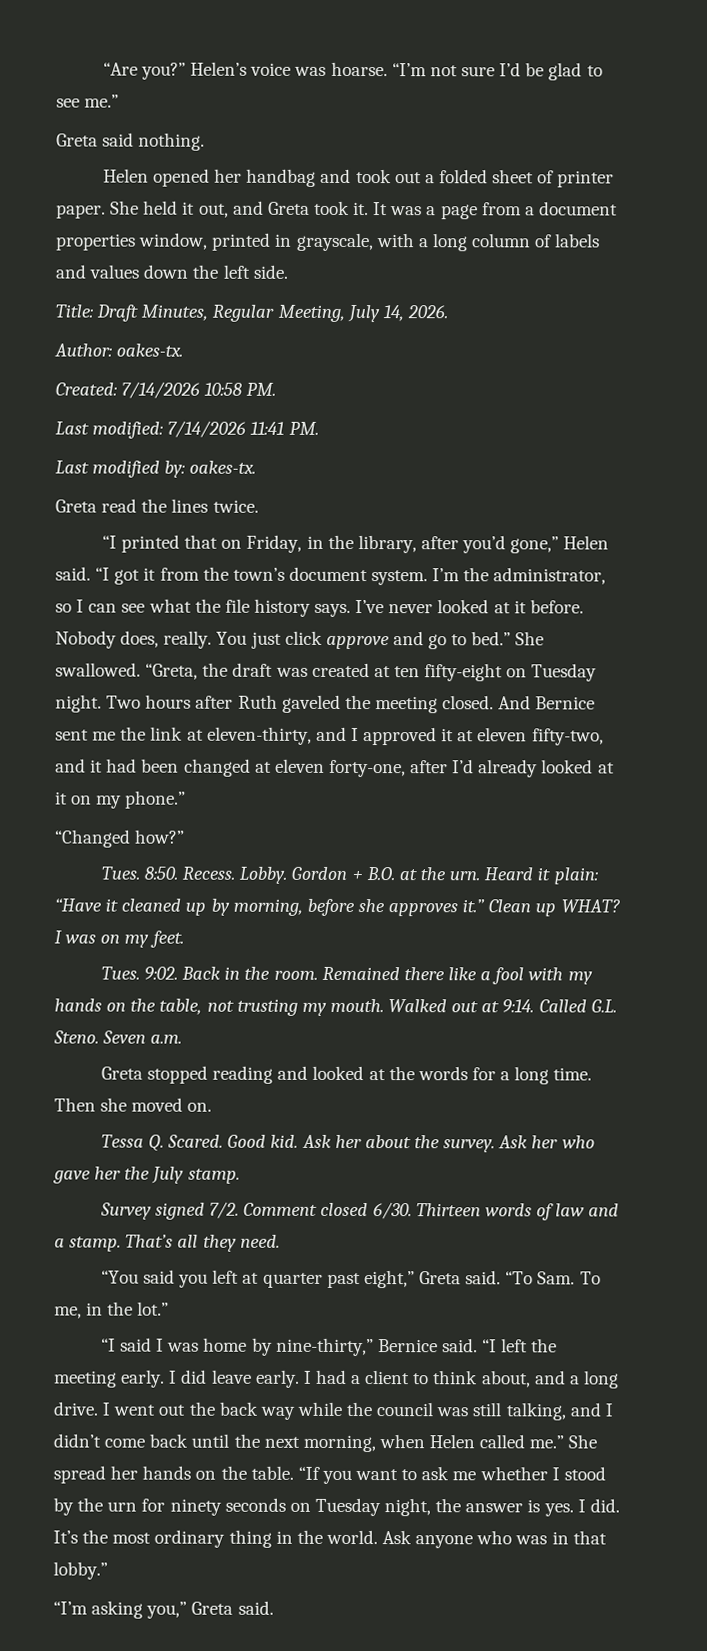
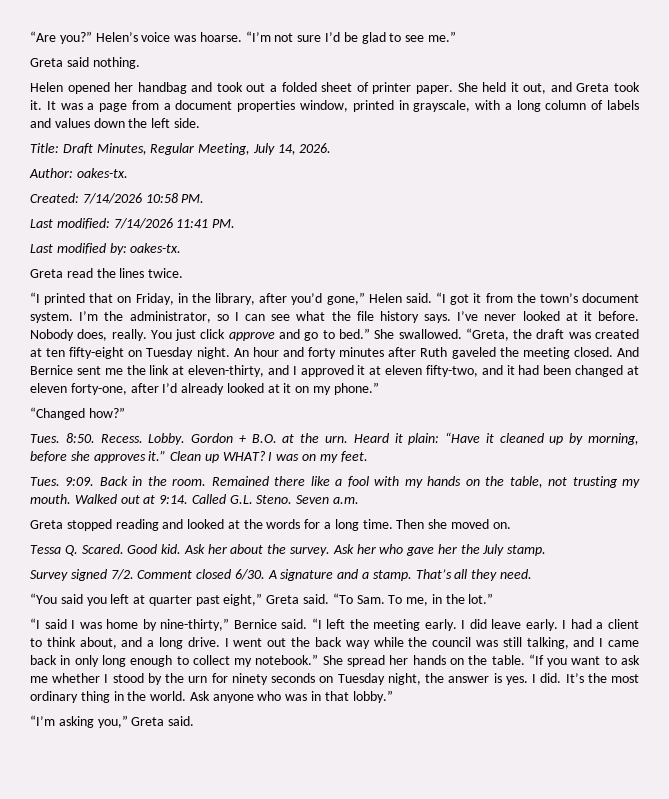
- Two hours after Ruth gaveled the meeting closed.
+ An hour and forty minutes after Ruth gaveled the meeting closed.
- 9:02.
+ 9:09.
- Thirteen words of law and a stamp.
+ A signature and a stamp.
- I went out the back way while the council was still talking, and I didn’t come back until the next morning, when Helen called me.”
+ I went out the back way while the council was still talking, and I came back in only long enough to collect my notebook.”

